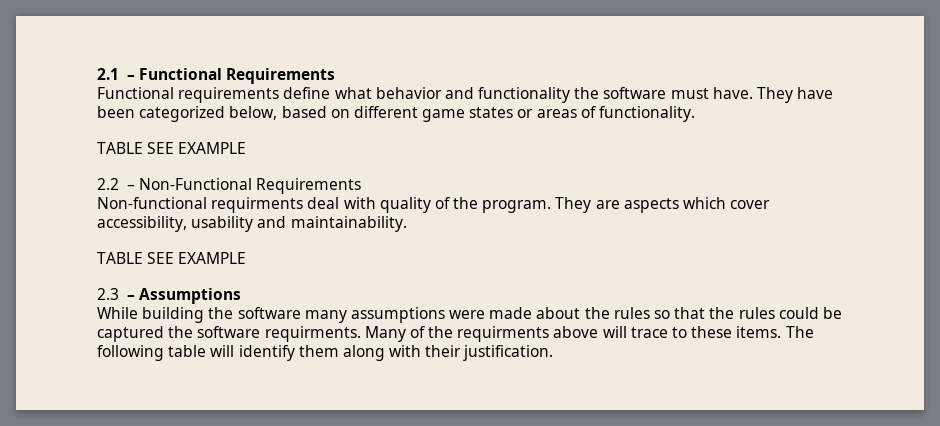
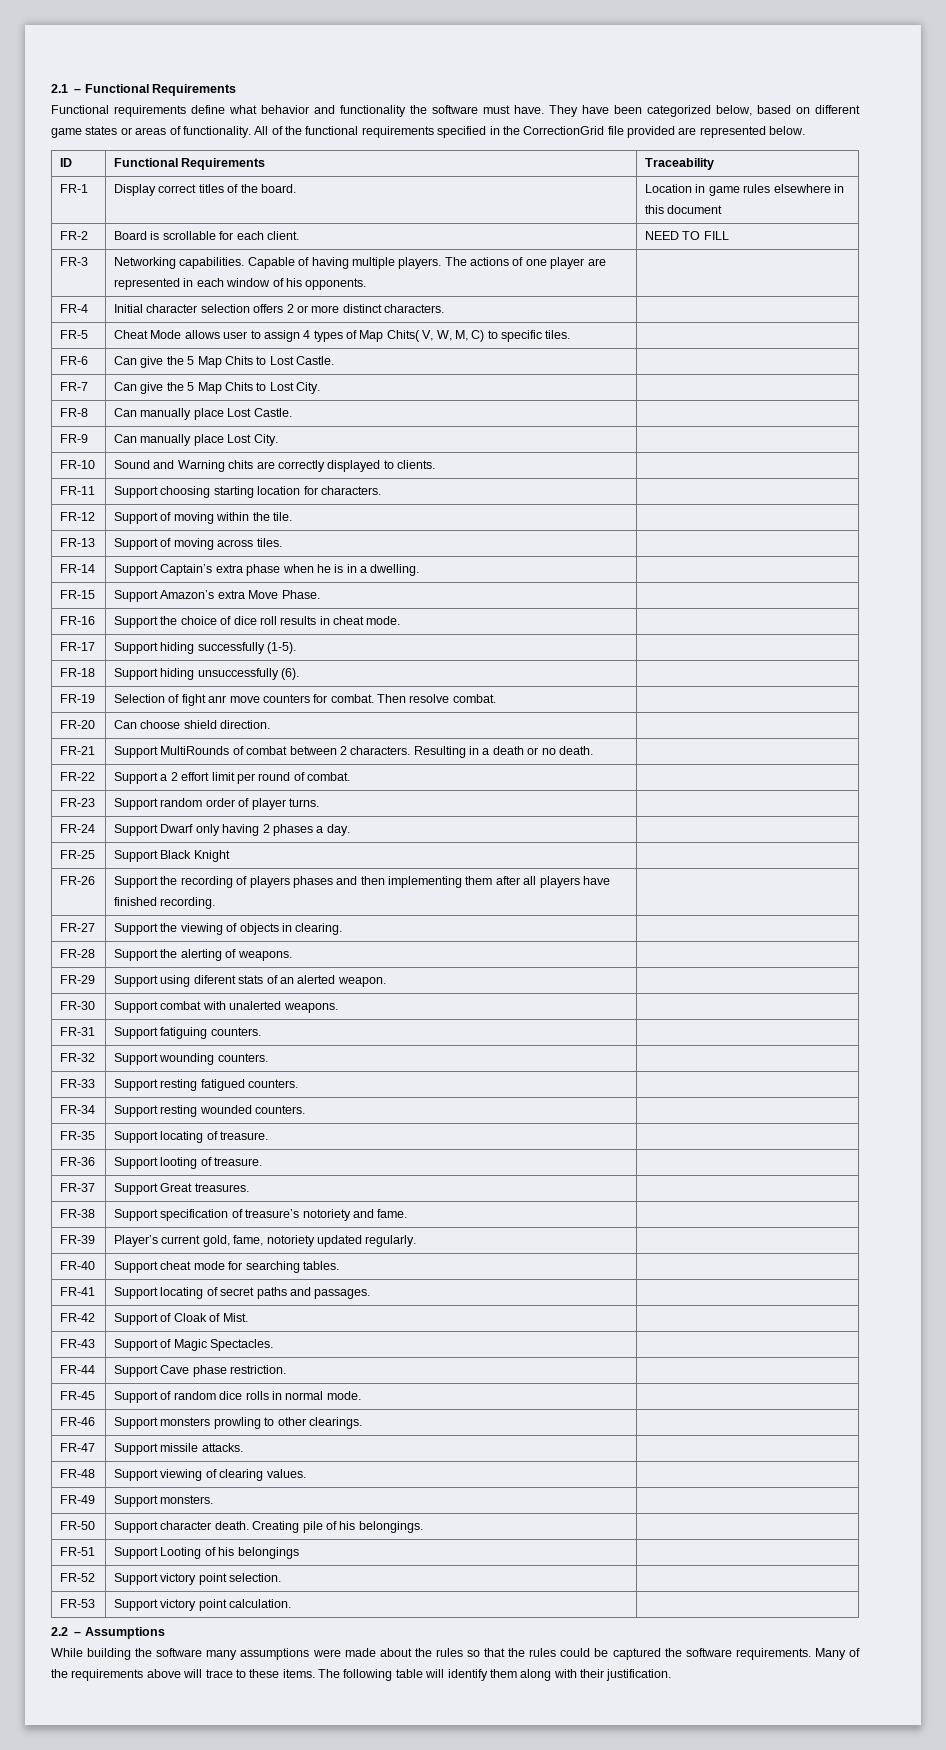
- They have been categorized below, based on different game states or areas of functionality.
- TABLE SEE EXAMPLE
- 2.2 – Non-Functional Requirements
- Non-functional requirments deal with quality of the program. They are aspects which cover accessibility, usability and maintainability.
- TABLE SEE EXAMPLE
- 2.3 – Assumptions
+ They have been categorized below, based on different game states or areas of functionality. All of the functional requirements specified in the CorrectionGrid file provided are represented below.
+ ID | Functional Requirements | Traceability
+ FR-1 | Display correct titles of the board. | Location in game rules elsewhere in this document
+ FR-2 | Board is scrollable for each client. | NEED TO FILL
+ FR-3 | Networking capabilities. Capable of having multiple players. The actions of one player are represented in each window of his opponents. |
+ FR-4 | Initial character selection offers 2 or more distinct characters. |
+ FR-5 | Cheat Mode allows user to assign 4 types of Map Chits( V, W, M, C) to specific tiles. |
+ FR-6 | Can give the 5 Map Chits to Lost Castle. |
+ FR-7 | Can give the 5 Map Chits to Lost City. |
+ FR-8 | Can manually place Lost Castle. |
+ FR-9 | Can manually place Lost City. |
+ FR-10 | Sound and Warning chits are correctly displayed to clients. |
+ FR-11 | Support choosing starting location for characters. |
+ FR-12 | Support of moving within the tile. |
+ FR-13 | Support of moving across tiles. |
+ FR-14 | Support Captain’s extra phase when he is in a dwelling. |
+ FR-15 | Support Amazon’s extra Move Phase. |
+ FR-16 | Support the choice of dice roll results in cheat mode. |
+ FR-17 | Support hiding successfully (1-5). |
+ FR-18 | Support hiding unsuccessfully (6). |
+ FR-19 | Selection of fight anr move counters for combat. Then resolve combat. |
+ FR-20 | Can choose shield direction. |
+ FR-21 | Support MultiRounds of combat between 2 characters. Resulting in a death or no death. |
+ FR-22 | Support a 2 effort limit per round of combat. |
+ FR-23 | Support random order of player turns. |
+ FR-24 | Support Dwarf only having 2 phases a day. |
+ FR-25 | Support Black Knight |
+ FR-26 | Support the recording of players phases and then implementing them after all players have finished recording. |
+ FR-27 | Support the viewing of objects in clearing. |
+ FR-28 | Support the alerting of weapons. |
+ FR-29 | Support using diferent stats of an alerted weapon. |
+ FR-30 | Support combat with unalerted weapons. |
+ FR-31 | Support fatiguing counters. |
+ FR-32 | Support wounding counters. |
+ FR-33 | Support resting fatigued counters. |
+ FR-34 | Support resting wounded counters. |
+ FR-35 | Support locating of treasure. |
+ FR-36 | Support looting of treasure. |
+ FR-37 | Support Great treasures. |
+ FR-38 | Support specification of treasure’s notoriety and fame. |
+ FR-39 | Player’s current gold, fame, notoriety updated regularly. |
+ FR-40 | Support cheat mode for searching tables. |
+ FR-41 | Support locating of secret paths and passages. |
+ FR-42 | Support of Cloak of Mist. |
+ FR-43 | Support of Magic Spectacles. |
+ FR-44 | Support Cave phase restriction. |
+ FR-45 | Support of random dice rolls in normal mode. |
+ FR-46 | Support monsters prowling to other clearings. |
+ FR-47 | Support missile attacks. |
+ FR-48 | Support viewing of clearing values. |
+ FR-49 | Support monsters. |
+ FR-50 | Support character death. Creating pile of his belongings. |
+ FR-51 | Support Looting of his belongings |
+ FR-52 | Support victory point selection. |
+ FR-53 | Support victory point calculation. |
+ 2.2 – Assumptions
- While building the software many assumptions were made about the rules so that the rules could be captured the software requirments.
+ While building the software many assumptions were made about the rules so that the rules could be captured the software requirements.
- Many of the requirments above will trace to these items.
+ Many of the requirements above will trace to these items.

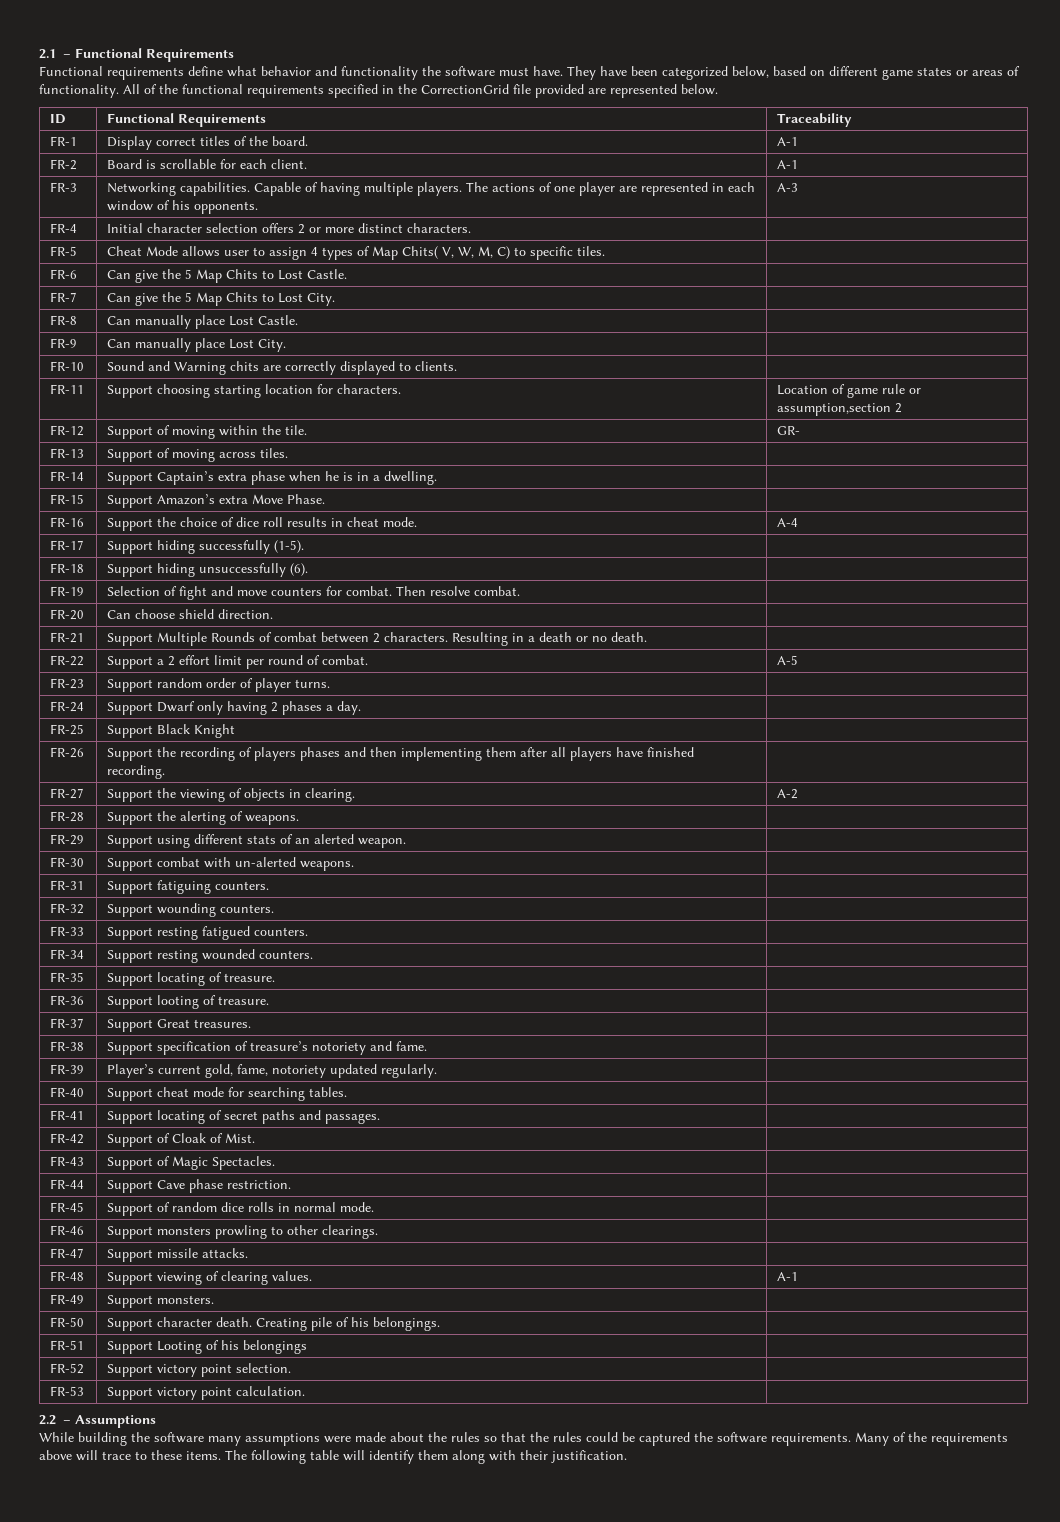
- FR-1 | Display correct titles of the board. | Location in game rules elsewhere in this document
+ FR-1 | Display correct titles of the board. | A-1
- FR-2 | Board is scrollable for each client. | NEED TO FILL
+ FR-2 | Board is scrollable for each client. | A-1
- FR-3 | Networking capabilities. Capable of having multiple players. The actions of one player are represented in each window of his opponents. |
+ FR-3 | Networking capabilities. Capable of having multiple players. The actions of one player are represented in each window of his opponents. | A-3
- FR-11 | Support choosing starting location for characters. |
+ FR-11 | Support choosing starting location for characters. | Location of game rule or assumption,section 2
- FR-12 | Support of moving within the tile. |
+ FR-12 | Support of moving within the tile. | GR-
- FR-16 | Support the choice of dice roll results in cheat mode. |
+ FR-16 | Support the choice of dice roll results in cheat mode. | A-4
- FR-19 | Selection of fight anr move counters for combat. Then resolve combat. |
+ FR-19 | Selection of fight and move counters for combat. Then resolve combat. |
- FR-21 | Support MultiRounds of combat between 2 characters. Resulting in a death or no death. |
+ FR-21 | Support Multiple Rounds of combat between 2 characters. Resulting in a death or no death. |
- FR-22 | Support a 2 effort limit per round of combat. |
+ FR-22 | Support a 2 effort limit per round of combat. | A-5
- FR-27 | Support the viewing of objects in clearing. |
+ FR-27 | Support the viewing of objects in clearing. | A-2
- FR-29 | Support using diferent stats of an alerted weapon. |
+ FR-29 | Support using different stats of an alerted weapon. |
- FR-30 | Support combat with unalerted weapons. |
+ FR-30 | Support combat with un-alerted weapons. |
- FR-48 | Support viewing of clearing values. |
+ FR-48 | Support viewing of clearing values. | A-1

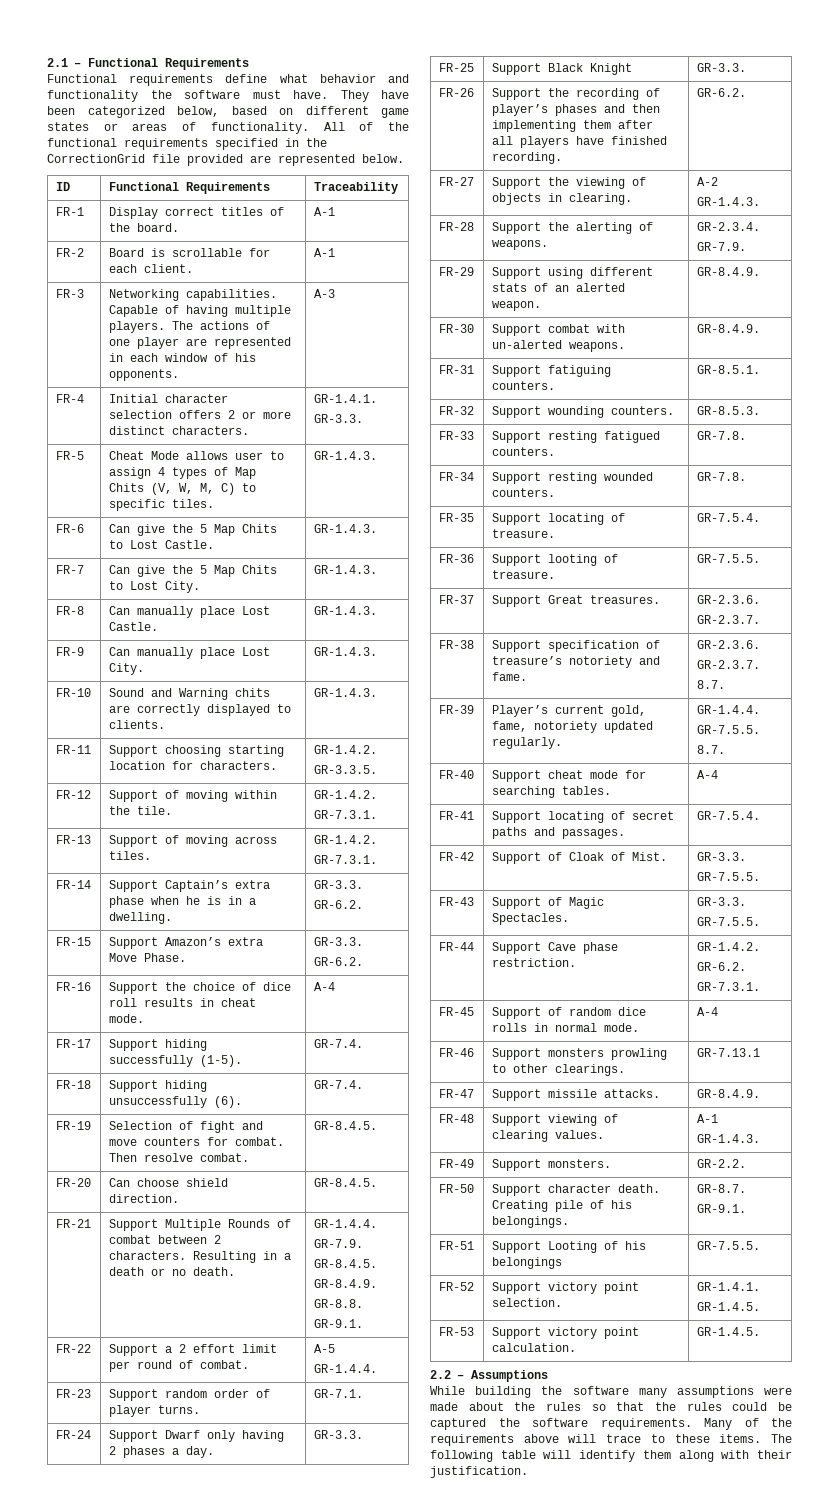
- FR-4 | Initial character selection offers 2 or more distinct characters. |
+ FR-4 | Initial character selection offers 2 or more distinct characters. | GR-1.4.1.
+ GR-3.3.
- FR-5 | Cheat Mode allows user to assign 4 types of Map Chits( V, W, M, C) to specific tiles. |
+ FR-5 | Cheat Mode allows user to assign 4 types of Map Chits (V, W, M, C) to specific tiles. | GR-1.4.3.
- FR-6 | Can give the 5 Map Chits to Lost Castle. |
+ FR-6 | Can give the 5 Map Chits to Lost Castle. | GR-1.4.3.
- FR-7 | Can give the 5 Map Chits to Lost City. |
+ FR-7 | Can give the 5 Map Chits to Lost City. | GR-1.4.3.
- FR-8 | Can manually place Lost Castle. |
+ FR-8 | Can manually place Lost Castle. | GR-1.4.3.
- FR-9 | Can manually place Lost City. |
+ FR-9 | Can manually place Lost City. | GR-1.4.3.
- FR-10 | Sound and Warning chits are correctly displayed to clients. |
+ FR-10 | Sound and Warning chits are correctly displayed to clients. | GR-1.4.3.
- FR-11 | Support choosing starting location for characters. | Location of game rule or assumption,section 2
+ FR-11 | Support choosing starting location for characters. | GR-1.4.2.
+ GR-3.3.5.
- FR-12 | Support of moving within the tile. | GR-
+ FR-12 | Support of moving within the tile. | GR-1.4.2.
+ GR-7.3.1.
- FR-13 | Support of moving across tiles. |
+ FR-13 | Support of moving across tiles. | GR-1.4.2.
+ GR-7.3.1.
- FR-14 | Support Captain’s extra phase when he is in a dwelling. |
+ FR-14 | Support Captain’s extra phase when he is in a dwelling. | GR-3.3.
+ GR-6.2.
- FR-15 | Support Amazon’s extra Move Phase. |
+ FR-15 | Support Amazon’s extra Move Phase. | GR-3.3.
+ GR-6.2.
- FR-17 | Support hiding successfully (1-5). |
+ FR-17 | Support hiding successfully (1-5). | GR-7.4.
- FR-18 | Support hiding unsuccessfully (6). |
+ FR-18 | Support hiding unsuccessfully (6). | GR-7.4.
- FR-19 | Selection of fight and move counters for combat. Then resolve combat. |
+ FR-19 | Selection of fight and move counters for combat. Then resolve combat. | GR-8.4.5.
- FR-20 | Can choose shield direction. |
+ FR-20 | Can choose shield direction. | GR-8.4.5.
- FR-21 | Support Multiple Rounds of combat between 2 characters. Resulting in a death or no death. |
+ FR-21 | Support Multiple Rounds of combat between 2 characters. Resulting in a death or no death. | GR-1.4.4.
+ GR-7.9.
+ GR-8.4.5.
+ GR-8.4.9.
+ GR-8.8.
+ GR-9.1.
  FR-22 | Support a 2 effort limit per round of combat. | A-5
+ GR-1.4.4.
- FR-23 | Support random order of player turns. |
+ FR-23 | Support random order of player turns. | GR-7.1.
- FR-24 | Support Dwarf only having 2 phases a day. |
+ FR-24 | Support Dwarf only having 2 phases a day. | GR-3.3.
- FR-25 | Support Black Knight |
+ FR-25 | Support Black Knight | GR-3.3.
- FR-26 | Support the recording of players phases and then implementing them after all players have finished recording. |
+ FR-26 | Support the recording of player’s phases and then implementing them after all players have finished recording. | GR-6.2.
  FR-27 | Support the viewing of objects in clearing. | A-2
+ GR-1.4.3.
- FR-28 | Support the alerting of weapons. |
+ FR-28 | Support the alerting of weapons. | GR-2.3.4.
+ GR-7.9.
- FR-29 | Support using different stats of an alerted weapon. |
+ FR-29 | Support using different stats of an alerted weapon. | GR-8.4.9.
- FR-30 | Support combat with un-alerted weapons. |
+ FR-30 | Support combat with un-alerted weapons. | GR-8.4.9.
- FR-31 | Support fatiguing counters. |
+ FR-31 | Support fatiguing counters. | GR-8.5.1.
- FR-32 | Support wounding counters. |
+ FR-32 | Support wounding counters. | GR-8.5.3.
- FR-33 | Support resting fatigued counters. |
+ FR-33 | Support resting fatigued counters. | GR-7.8.
- FR-34 | Support resting wounded counters. |
+ FR-34 | Support resting wounded counters. | GR-7.8.
- FR-35 | Support locating of treasure. |
+ FR-35 | Support locating of treasure. | GR-7.5.4.
- FR-36 | Support looting of treasure. |
+ FR-36 | Support looting of treasure. | GR-7.5.5.
- FR-37 | Support Great treasures. |
+ FR-37 | Support Great treasures. | GR-2.3.6.
+ GR-2.3.7.
- FR-38 | Support specification of treasure’s notoriety and fame. |
+ FR-38 | Support specification of treasure’s notoriety and fame. | GR-2.3.6.
+ GR-2.3.7.
+ 8.7.
- FR-39 | Player’s current gold, fame, notoriety updated regularly. |
+ FR-39 | Player’s current gold, fame, notoriety updated regularly. | GR-1.4.4.
+ GR-7.5.5.
+ 8.7.
- FR-40 | Support cheat mode for searching tables. |
+ FR-40 | Support cheat mode for searching tables. | A-4
- FR-41 | Support locating of secret paths and passages. |
+ FR-41 | Support locating of secret paths and passages. | GR-7.5.4.
- FR-42 | Support of Cloak of Mist. |
+ FR-42 | Support of Cloak of Mist. | GR-3.3.
+ GR-7.5.5.
- FR-43 | Support of Magic Spectacles. |
+ FR-43 | Support of Magic Spectacles. | GR-3.3.
+ GR-7.5.5.
- FR-44 | Support Cave phase restriction. |
+ FR-44 | Support Cave phase restriction. | GR-1.4.2.
+ GR-6.2.
+ GR-7.3.1.
- FR-45 | Support of random dice rolls in normal mode. |
+ FR-45 | Support of random dice rolls in normal mode. | A-4
- FR-46 | Support monsters prowling to other clearings. |
+ FR-46 | Support monsters prowling to other clearings. | GR-7.13.1
- FR-47 | Support missile attacks. |
+ FR-47 | Support missile attacks. | GR-8.4.9.
  FR-48 | Support viewing of clearing values. | A-1
+ GR-1.4.3.
- FR-49 | Support monsters. |
+ FR-49 | Support monsters. | GR-2.2.
- FR-50 | Support character death. Creating pile of his belongings. |
+ FR-50 | Support character death. Creating pile of his belongings. | GR-8.7.
+ GR-9.1.
- FR-51 | Support Looting of his belongings |
+ FR-51 | Support Looting of his belongings | GR-7.5.5.
- FR-52 | Support victory point selection. |
+ FR-52 | Support victory point selection. | GR-1.4.1.
+ GR-1.4.5.
- FR-53 | Support victory point calculation. |
+ FR-53 | Support victory point calculation. | GR-1.4.5.

